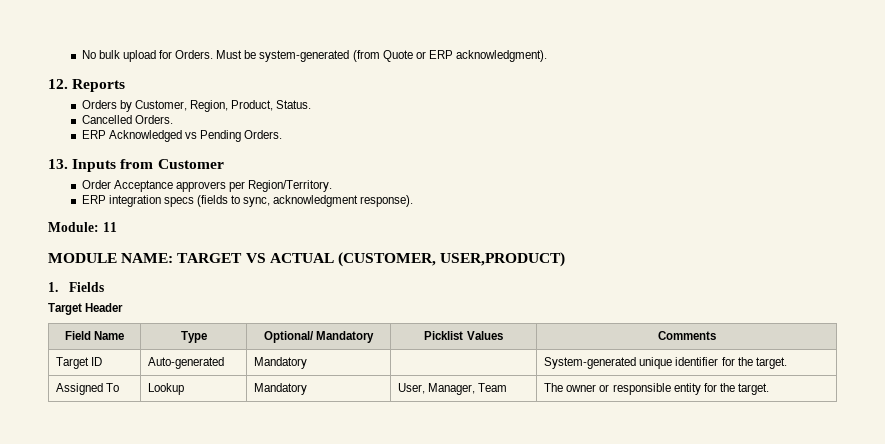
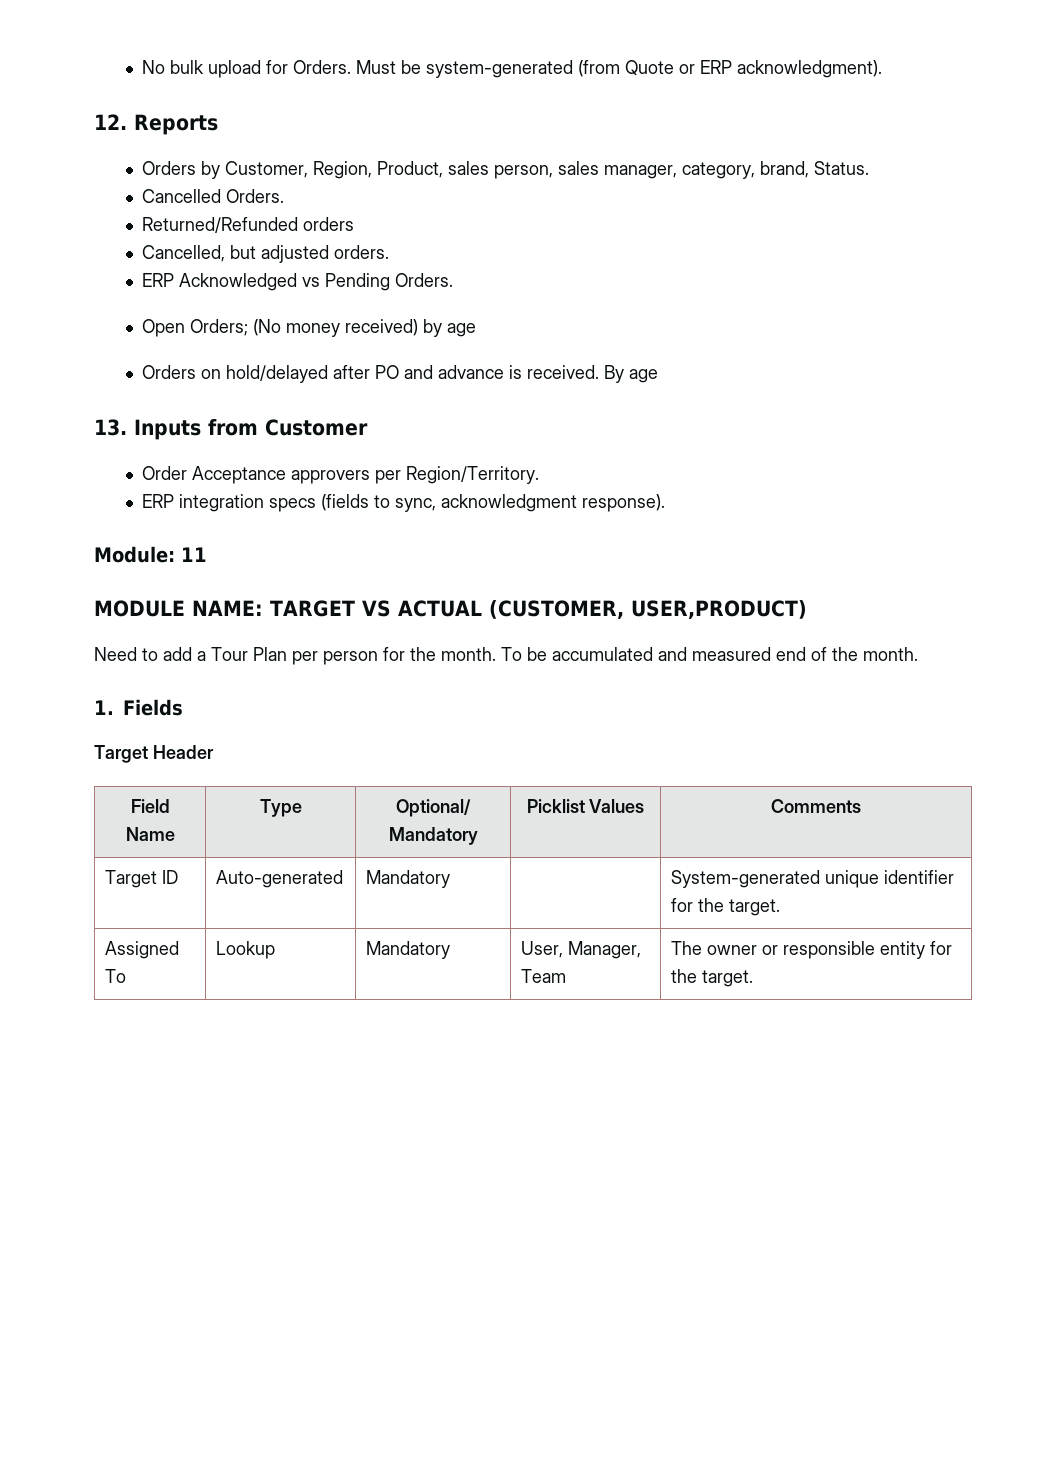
- Orders by Customer, Region, Product, Status.
+ Orders by Customer, Region, Product, sales person, sales manager, category, brand, Status.
  Cancelled Orders.
+ Returned/Refunded orders
+ Cancelled, but adjusted orders.
+ Open Orders; (No money received) by age
+ Orders on hold/delayed after PO and advance is received. By age
+ Need to add a Tour Plan per person for the month. To be accumulated and measured end of the month.

